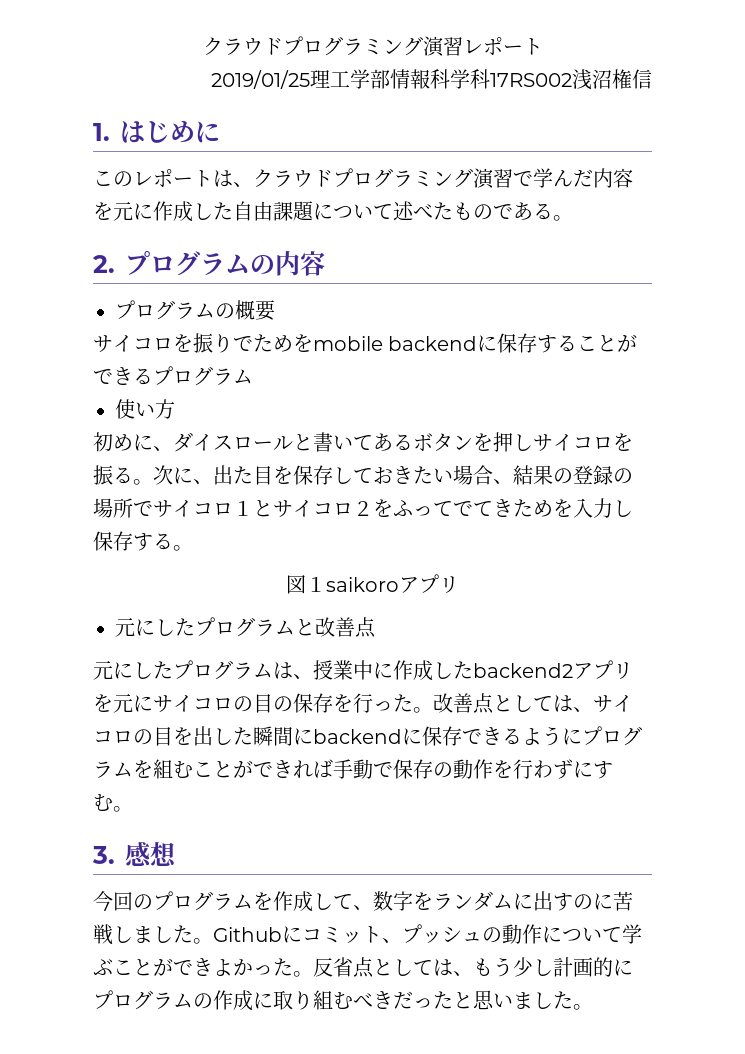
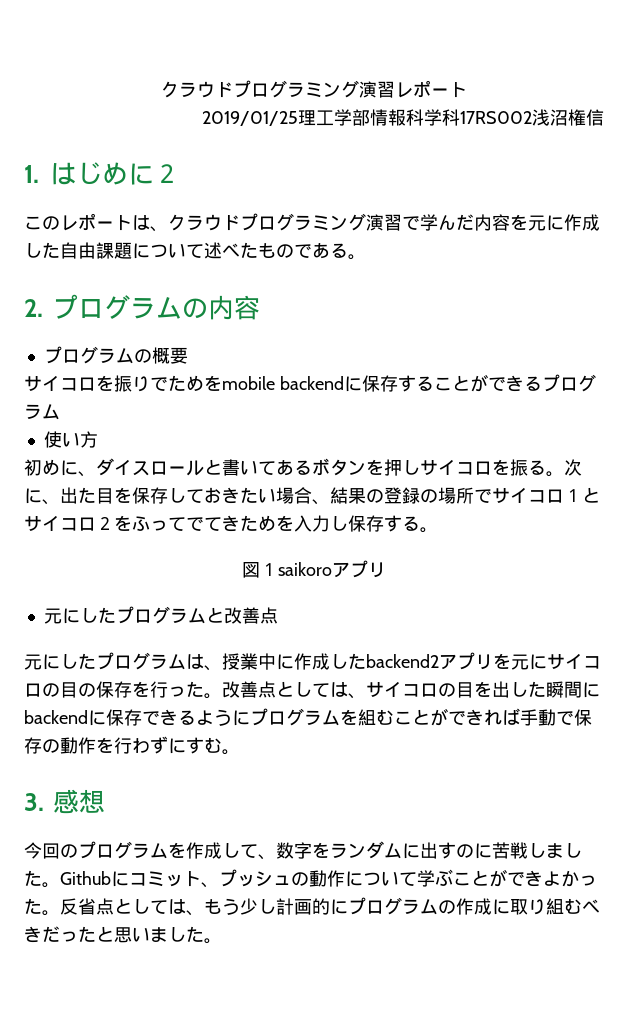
- 1.はじめに
+ 1.はじめに２

